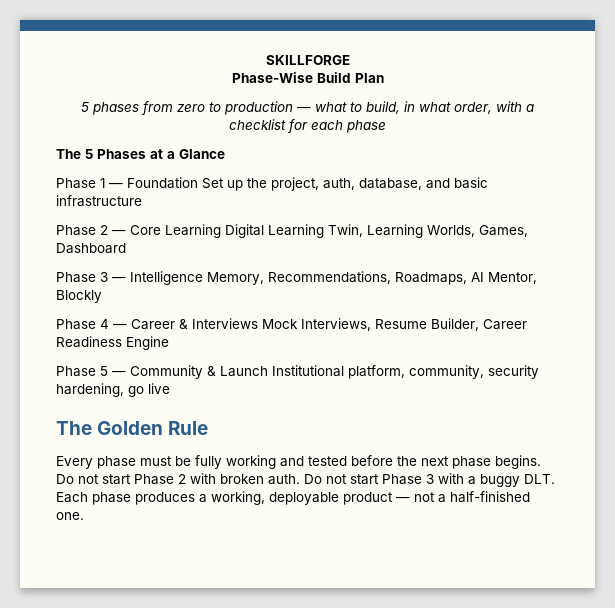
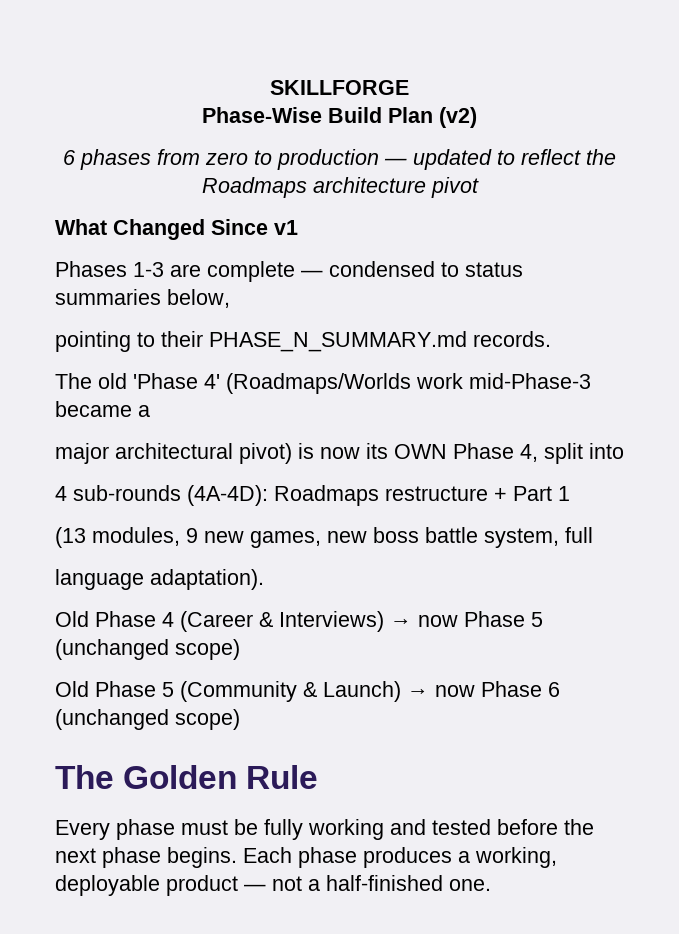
- Phase-Wise Build Plan
- 5 phases from zero to production — what to build, in what order, with a checklist for each phase
- The 5 Phases at a Glance
- Phase 1 — Foundation Set up the project, auth, database, and basic infrastructure
- Phase 2 — Core Learning Digital Learning Twin, Learning Worlds, Games, Dashboard
- Phase 3 — Intelligence Memory, Recommendations, Roadmaps, AI Mentor, Blockly
- Phase 4 — Career & Interviews Mock Interviews, Resume Builder, Career Readiness Engine
- Phase 5 — Community & Launch Institutional platform, community, security hardening, go live
+ Phase-Wise Build Plan (v2)
+ 6 phases from zero to production — updated to reflect the Roadmaps architecture pivot
+ What Changed Since v1
+ Phases 1-3 are complete — condensed to status summaries below,
+ pointing to their PHASE_N_SUMMARY.md records.
+ The old 'Phase 4' (Roadmaps/Worlds work mid-Phase-3 became a
+ major architectural pivot) is now its OWN Phase 4, split into
+ 4 sub-rounds (4A-4D): Roadmaps restructure + Part 1
+ (13 modules, 9 new games, new boss battle system, full
+ language adaptation).
+ Old Phase 4 (Career & Interviews) → now Phase 5 (unchanged scope)
+ Old Phase 5 (Community & Launch) → now Phase 6 (unchanged scope)
- Do not start Phase 2 with broken auth. Do not start Phase 3 with a buggy DLT. Each phase produces a working, deployable product — not a half-finished one.
+ Each phase produces a working, deployable product — not a half-finished one.

